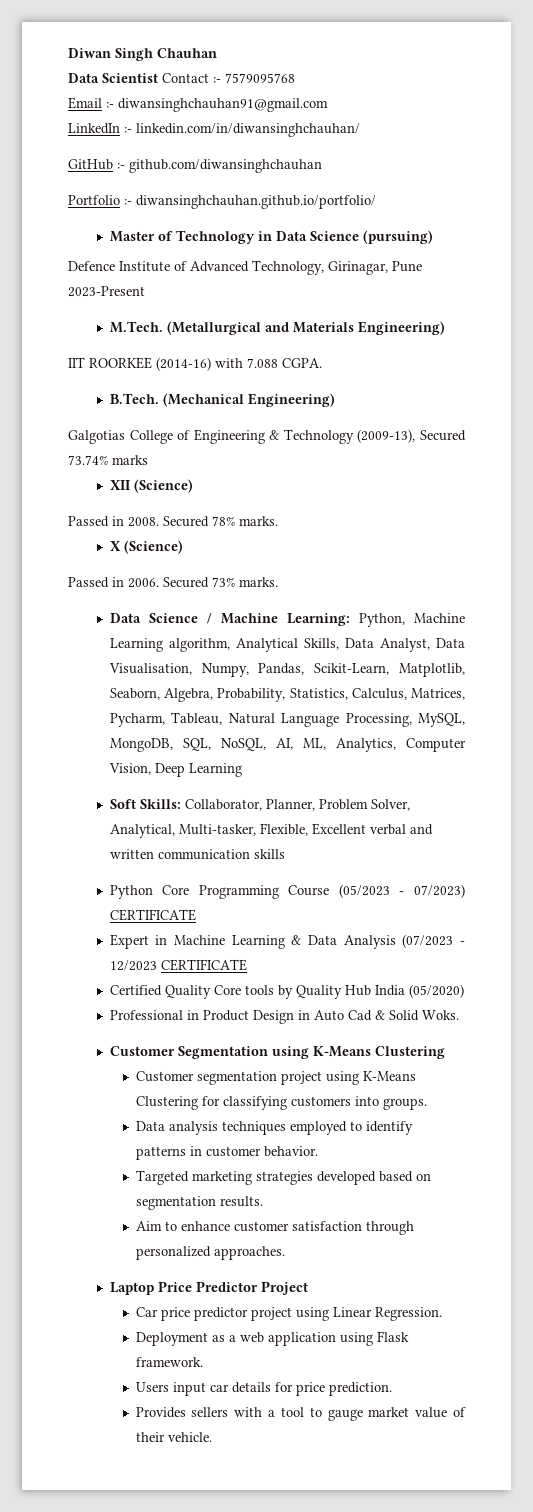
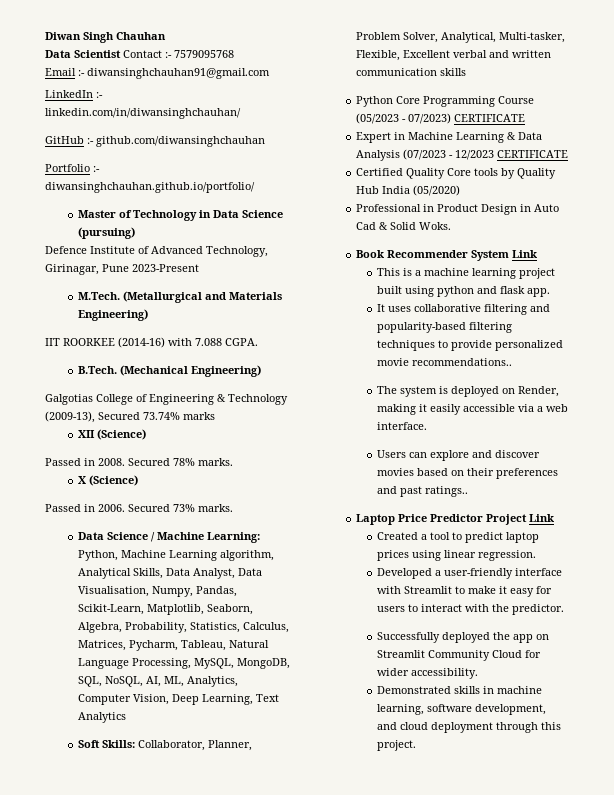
- Data Science / Machine Learning: Python, Machine Learning algorithm, Analytical Skills, Data Analyst, Data Visualisation, Numpy, Pandas, Scikit-Learn, Matplotlib, Seaborn, Algebra, Probability, Statistics, Calculus, Matrices, Pycharm, Tableau, Natural Language Processing, MySQL, MongoDB, SQL, NoSQL, AI, ML, Analytics, Computer Vision, Deep Learning
+ Data Science / Machine Learning: Python, Machine Learning algorithm, Analytical Skills, Data Analyst, Data Visualisation, Numpy, Pandas, Scikit-Learn, Matplotlib, Seaborn, Algebra, Probability, Statistics, Calculus, Matrices, Pycharm, Tableau, Natural Language Processing, MySQL, MongoDB, SQL, NoSQL, AI, ML, Analytics, Computer Vision, Deep Learning, Text Analytics
- Customer Segmentation using K-Means Clustering
- Customer segmentation project using K-Means Clustering for classifying customers into groups.
- Data analysis techniques employed to identify patterns in customer behavior.
- Targeted marketing strategies developed based on segmentation results.
- Aim to enhance customer satisfaction through personalized approaches.
- Laptop Price Predictor Project
- Car price predictor project using Linear Regression.
- Deployment as a web application using Flask framework.
- Users input car details for price prediction.
- Provides sellers with a tool to gauge market value of their vehicle.
+ Book Recommender System Link
+ This is a machine learning project built using python and flask app.
+ It uses collaborative filtering and popularity-based filtering techniques to provide personalized movie recommendations..
+ The system is deployed on Render, making it easily accessible via a web interface.
+ Users can explore and discover movies based on their preferences and past ratings..
+ Laptop Price Predictor Project Link
+ Created a tool to predict laptop prices using linear regression.
+ Developed a user-friendly interface with Streamlit to make it easy for users to interact with the predictor.
+ Successfully deployed the app on Streamlit Community Cloud for wider accessibility.
+ Demonstrated skills in machine learning, software development, and cloud deployment through this project.

